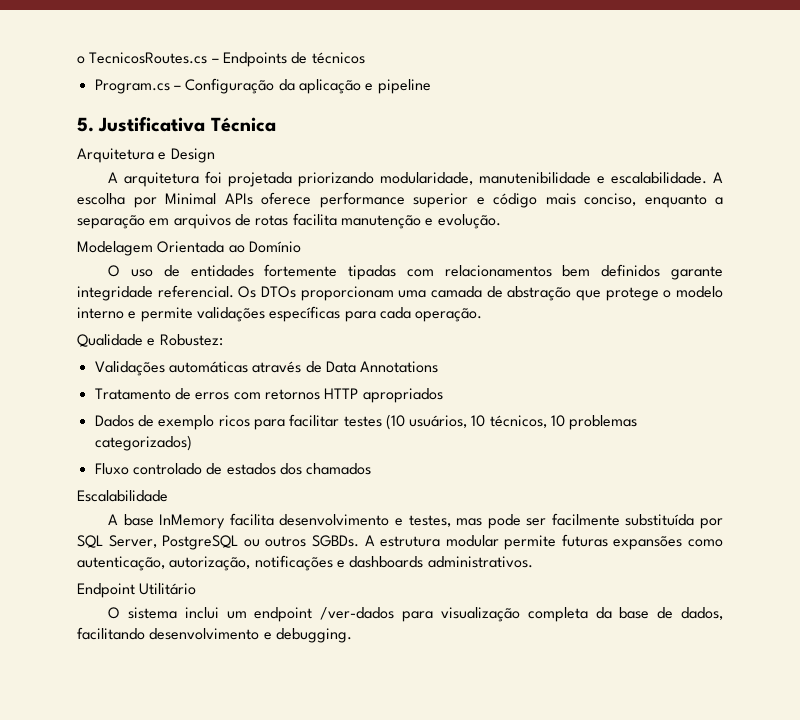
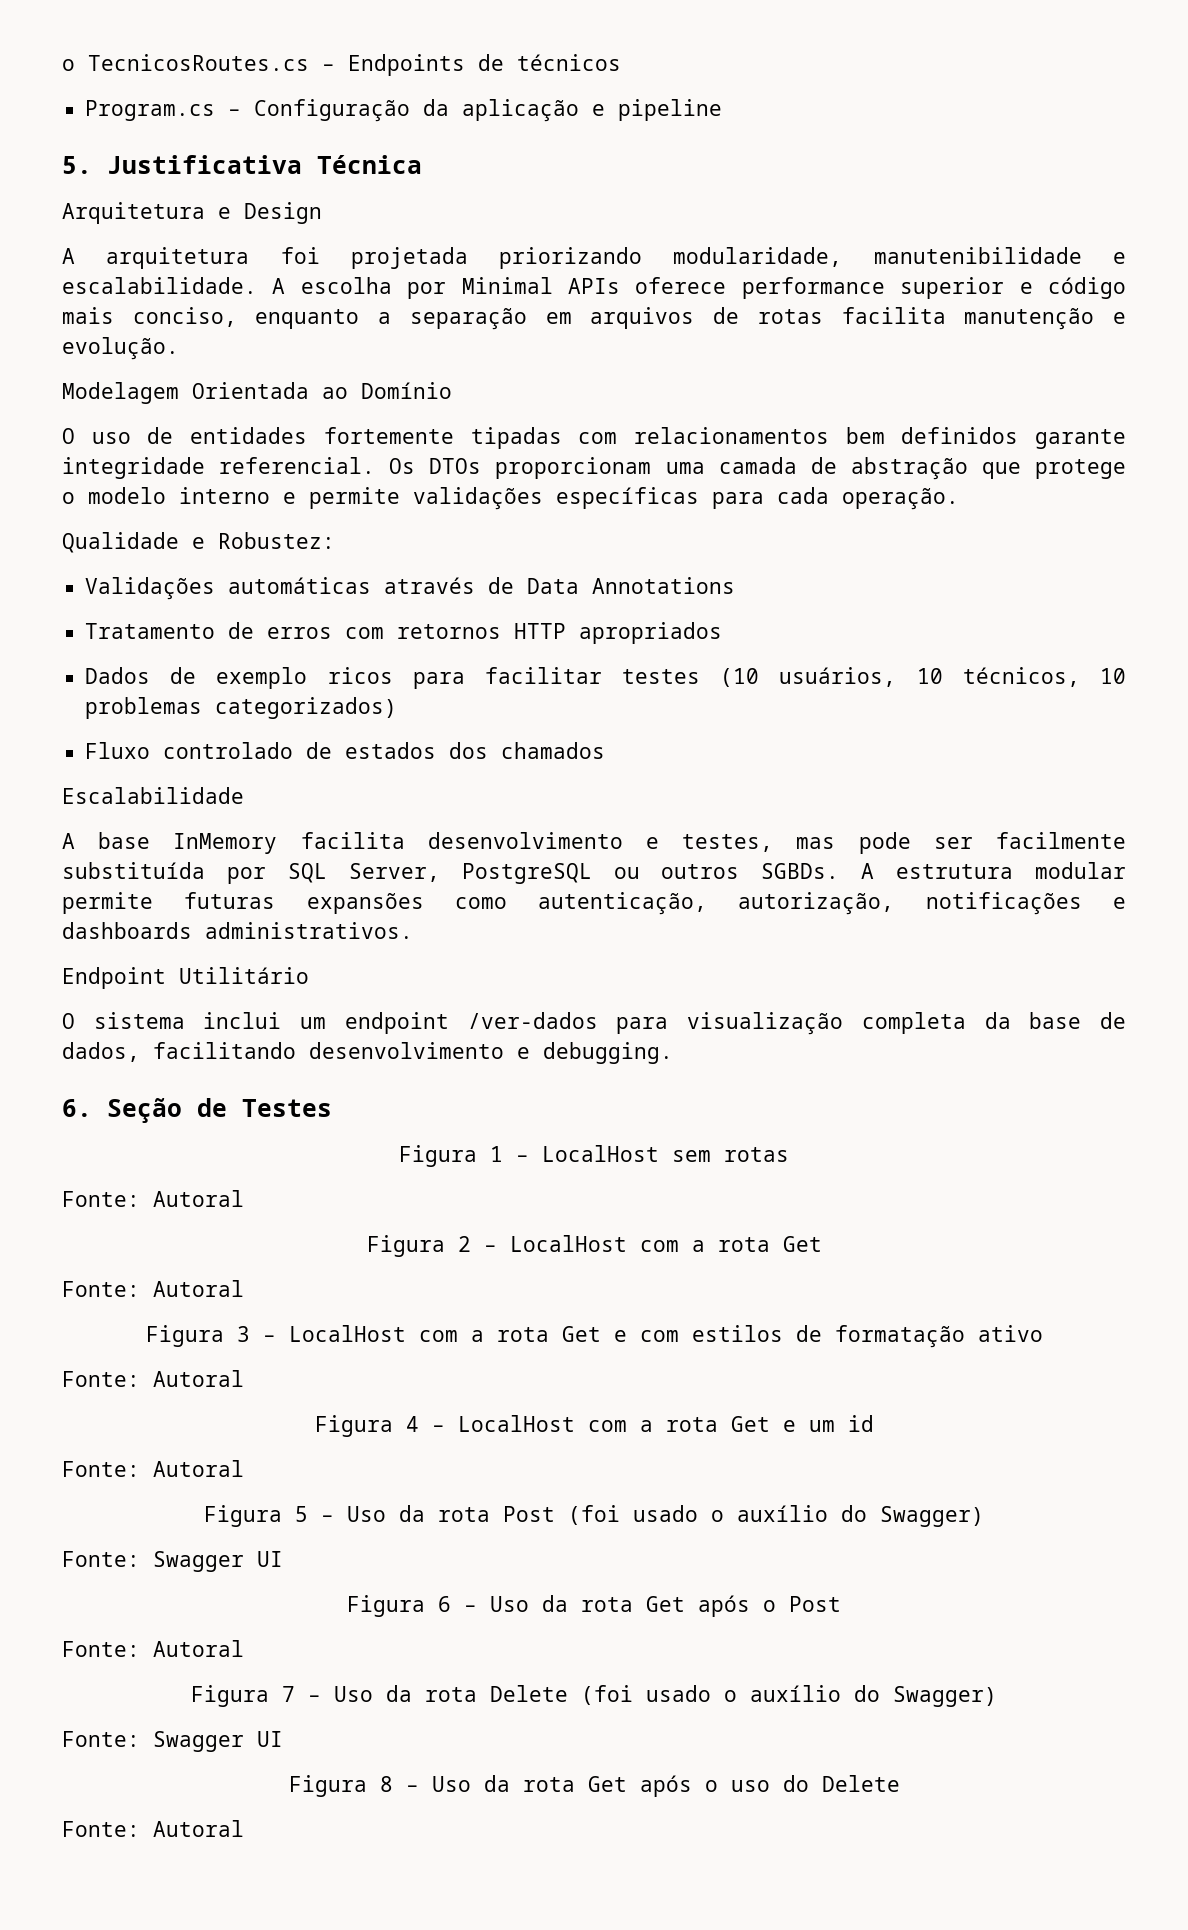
+ 6. Seção de Testes
+ Figura 1 – LocalHost sem rotas
+ Fonte: Autoral
+ Figura 2 – LocalHost com a rota Get
+ Fonte: Autoral
+ Figura 3 – LocalHost com a rota Get e com estilos de formatação ativo
+ Fonte: Autoral
+ Figura 4 – LocalHost com a rota Get e um id
+ Fonte: Autoral
+ Figura 5 – Uso da rota Post (foi usado o auxílio do Swagger)
+ Fonte: Swagger UI
+ Figura 6 – Uso da rota Get após o Post
+ Fonte: Autoral
+ Figura 7 – Uso da rota Delete (foi usado o auxílio do Swagger)
+ Fonte: Swagger UI
+ Figura 8 – Uso da rota Get após o uso do Delete
+ Fonte: Autoral

